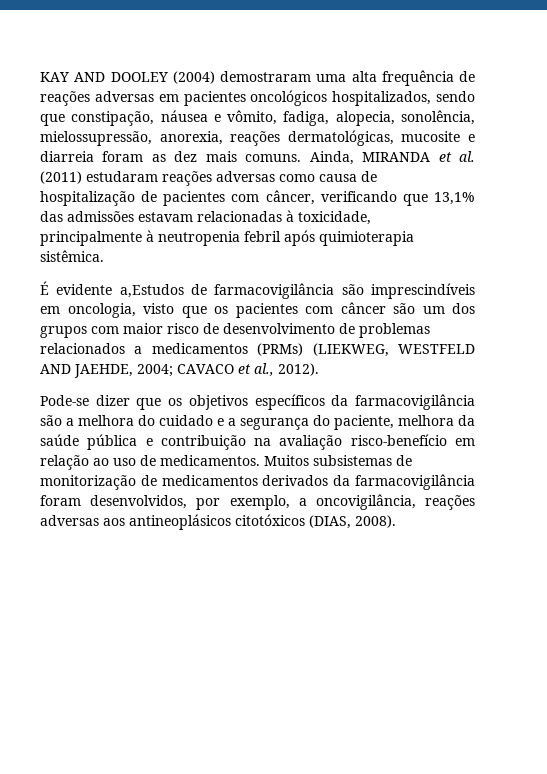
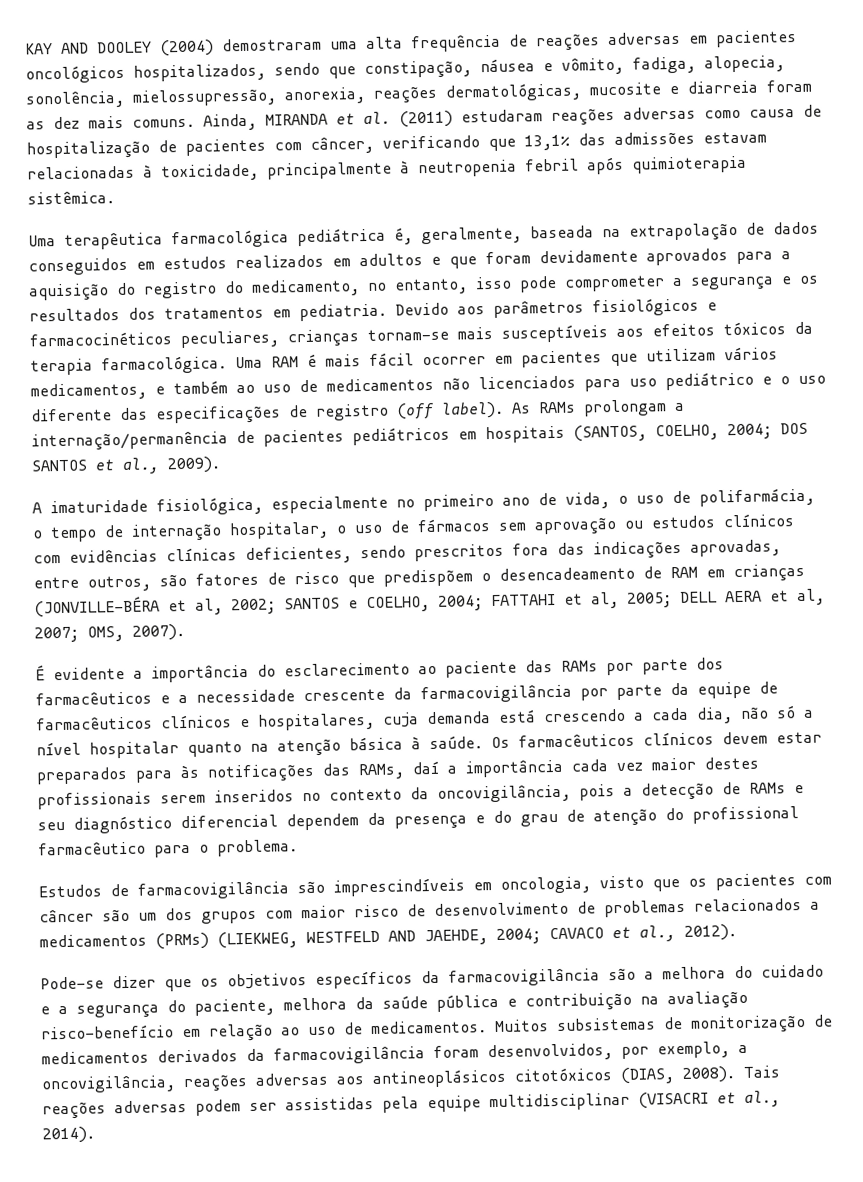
- É evidente a,Estudos de farmacovigilância são imprescindíveis em oncologia, visto que os pacientes com câncer são um dos grupos com maior risco de desenvolvimento de problemas relacionados a medicamentos (PRMs) (LIEKWEG, WESTFELD AND JAEHDE, 2004; CAVACO et al., 2012).
+ Uma terapêutica farmacológica pediátrica é, geralmente, baseada na extrapolação de dados conseguidos em estudos realizados em adultos e que foram devidamente aprovados para a aquisição do registro do medicamento, no entanto, isso pode comprometer a segurança e os resultados dos tratamentos em pediatria. Devido aos parâmetros fisiológicos e farmacocinéticos peculiares, crianças tornam-se mais susceptíveis aos efeitos tóxicos da terapia farmacológica. Uma RAM é mais fácil ocorrer em pacientes que utilizam vários medicamentos, e também ao uso de medicamentos não licenciados para uso pediátrico e o uso diferente das especificações de registro (off label). As RAMs prolongam a internação/permanência de pacientes pediátricos em hospitais (SANTOS, COELHO, 2004; DOS SANTOS et al., 2009).
+ A imaturidade fisiológica, especialmente no primeiro ano de vida, o uso de polifarmácia, o tempo de internação hospitalar, o uso de fármacos sem aprovação ou estudos clínicos com evidências clínicas deficientes, sendo prescritos fora das indicações aprovadas, entre outros, são fatores de risco que predispõem o desencadeamento de RAM em crianças (JONVILLE-BÉRA et al, 2002; SANTOS e COELHO, 2004; FATTAHI et al, 2005; DELL AERA et al, 2007; OMS, 2007).
+ É evidente a importância do esclarecimento ao paciente das RAMs por parte dos farmacêuticos e a necessidade crescente da farmacovigilância por parte da equipe de farmacêuticos clínicos e hospitalares, cuja demanda está crescendo a cada dia, não só a nível hospitalar quanto na atenção básica à saúde. Os farmacêuticos clínicos devem estar preparados para às notificações das RAMs, daí a importância cada vez maior destes profissionais serem inseridos no contexto da oncovigilância, pois a detecção de RAMs e seu diagnóstico diferencial dependem da presença e do grau de atenção do profissional farmacêutico para o problema.
+ Estudos de farmacovigilância são imprescindíveis em oncologia, visto que os pacientes com câncer são um dos grupos com maior risco de desenvolvimento de problemas relacionados a medicamentos (PRMs) (LIEKWEG, WESTFELD AND JAEHDE, 2004; CAVACO et al., 2012).
+ Tais reações adversas podem ser assistidas pela equipe multidisciplinar (VISACRI et al., 2014).

